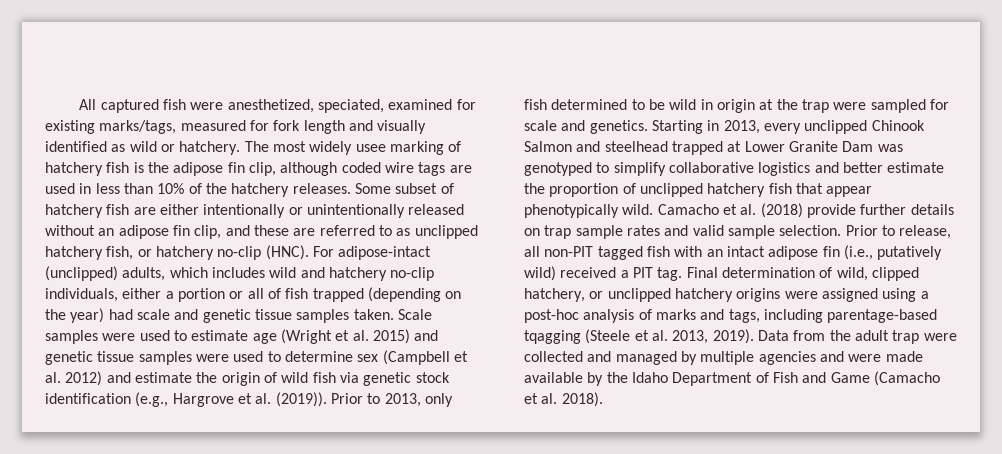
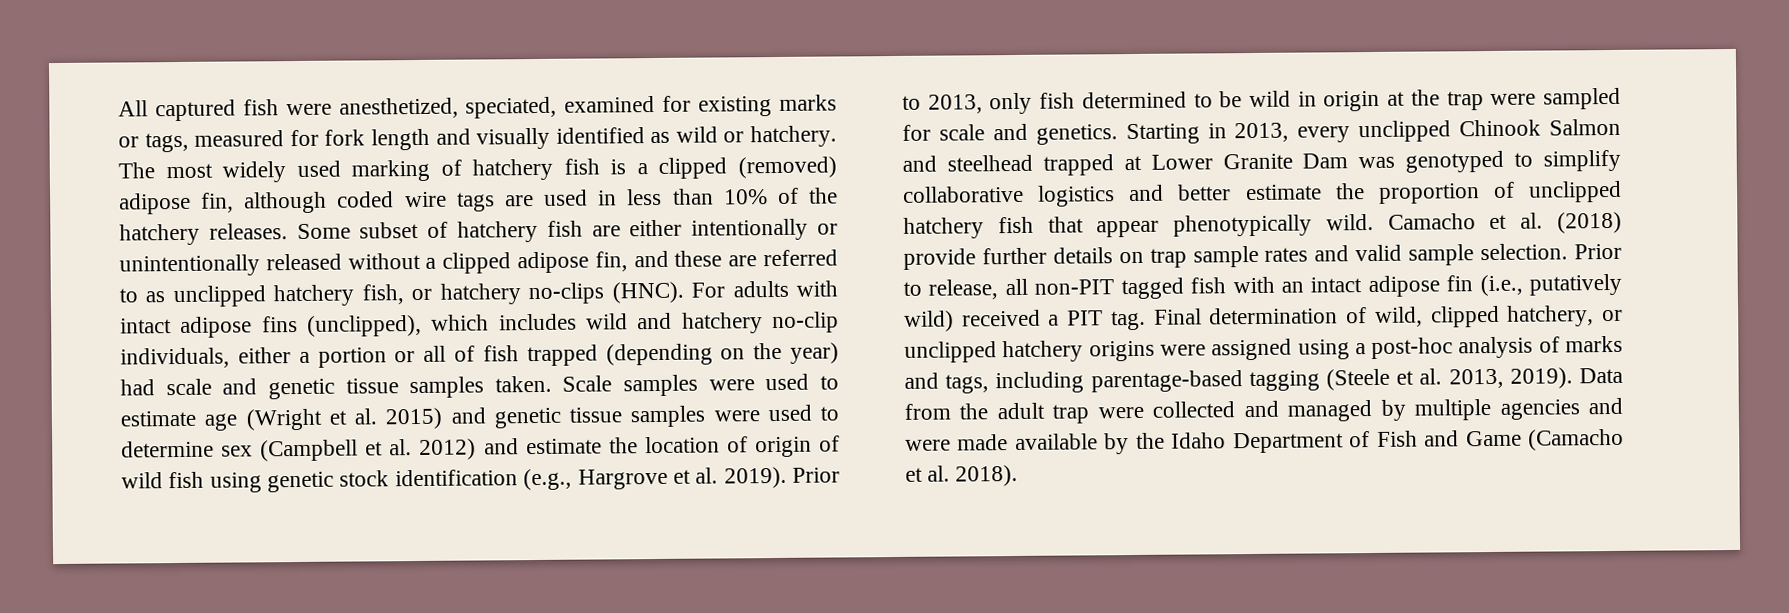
- All captured fish were anesthetized, speciated, examined for existing marks/tags, measured for fork length and visually identified as wild or hatchery.
+ All captured fish were anesthetized, speciated, examined for existing marks or tags, measured for fork length and visually identified as wild or hatchery.
- The most widely usee marking of hatchery fish is the adipose fin clip, although coded wire tags are used in less than 10% of the hatchery releases.
+ The most widely used marking of hatchery fish is a clipped (removed) adipose fin, although coded wire tags are used in less than 10% of the hatchery releases.
- Some subset of hatchery fish are either intentionally or unintentionally released without an adipose fin clip, and these are referred to as unclipped hatchery fish, or hatchery no-clip (HNC).
+ Some subset of hatchery fish are either intentionally or unintentionally released without a clipped adipose fin, and these are referred to as unclipped hatchery fish, or hatchery no-clips (HNC).
- For adipose-intact (unclipped) adults, which includes wild and hatchery no-clip individuals, either a portion or all of fish trapped (depending on the year) had scale and genetic tissue samples taken.
+ For adults with intact adipose fins (unclipped), which includes wild and hatchery no-clip individuals, either a portion or all of fish trapped (depending on the year) had scale and genetic tissue samples taken.
- Scale samples were used to estimate age (Wright et al. 2015) and genetic tissue samples were used to determine sex (Campbell et al. 2012) and estimate the origin of wild fish via genetic stock identification (e.g., Hargrove et al. (2019)).
+ Scale samples were used to estimate age (Wright et al. 2015) and genetic tissue samples were used to determine sex (Campbell et al. 2012) and estimate the location of origin of wild fish using genetic stock identification (e.g., Hargrove et al. 2019).
- Final determination of wild, clipped hatchery, or unclipped hatchery origins were assigned using a post-hoc analysis of marks and tags, including parentage-based tqagging (Steele et al. 2013, 2019).
+ Final determination of wild, clipped hatchery, or unclipped hatchery origins were assigned using a post-hoc analysis of marks and tags, including parentage-based tagging (Steele et al. 2013, 2019).

